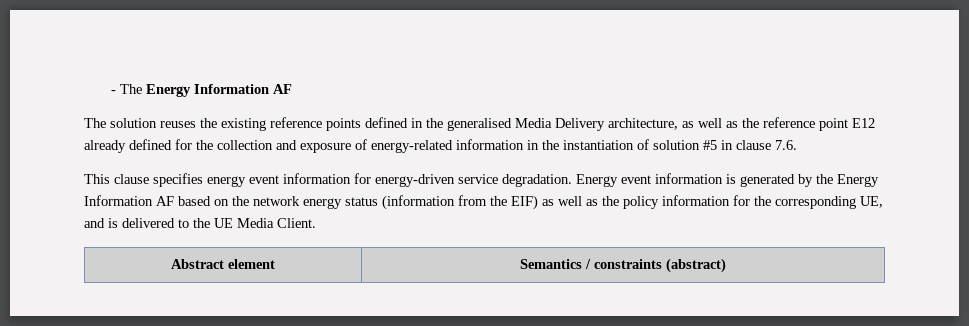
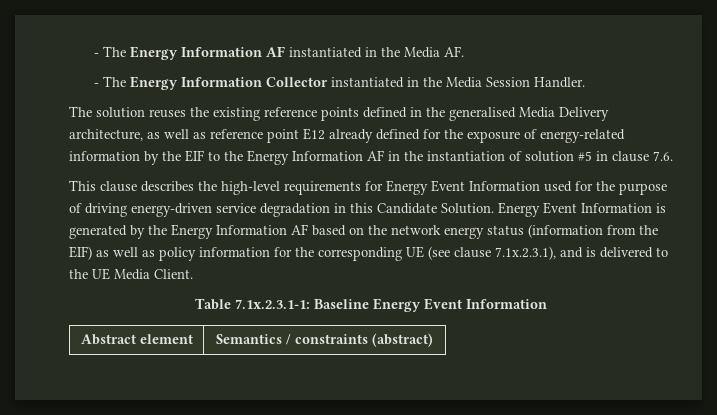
- - The Energy Information AF
+ - The Energy Information AF instantiated in the Media AF.
+ - The Energy Information Collector instantiated in the Media Session Handler.
- The solution reuses the existing reference points defined in the generalised Media Delivery architecture, as well as the reference point E12 already defined for the collection and exposure of energy-related information in the instantiation of solution #5 in clause 7.6.
+ The solution reuses the existing reference points defined in the generalised Media Delivery architecture, as well as reference point E12 already defined for the exposure of energy-related information by the EIF to the Energy Information AF in the instantiation of solution #5 in clause 7.6.
- This clause specifies energy event information for energy-driven service degradation. Energy event information is generated by the Energy Information AF based on the network energy status (information from the EIF) as well as the policy information for the corresponding UE, and is delivered to the UE Media Client.
+ This clause describes the high-level requirements for Energy Event Information used for the purpose of driving energy-driven service degradation in this Candidate Solution. Energy Event Information is generated by the Energy Information AF based on the network energy status (information from the EIF) as well as policy information for the corresponding UE (see clause 7.1x.2.3.1), and is delivered to the UE Media Client.
+ Table 7.1x.2.3.1-1: Baseline Energy Event Information

